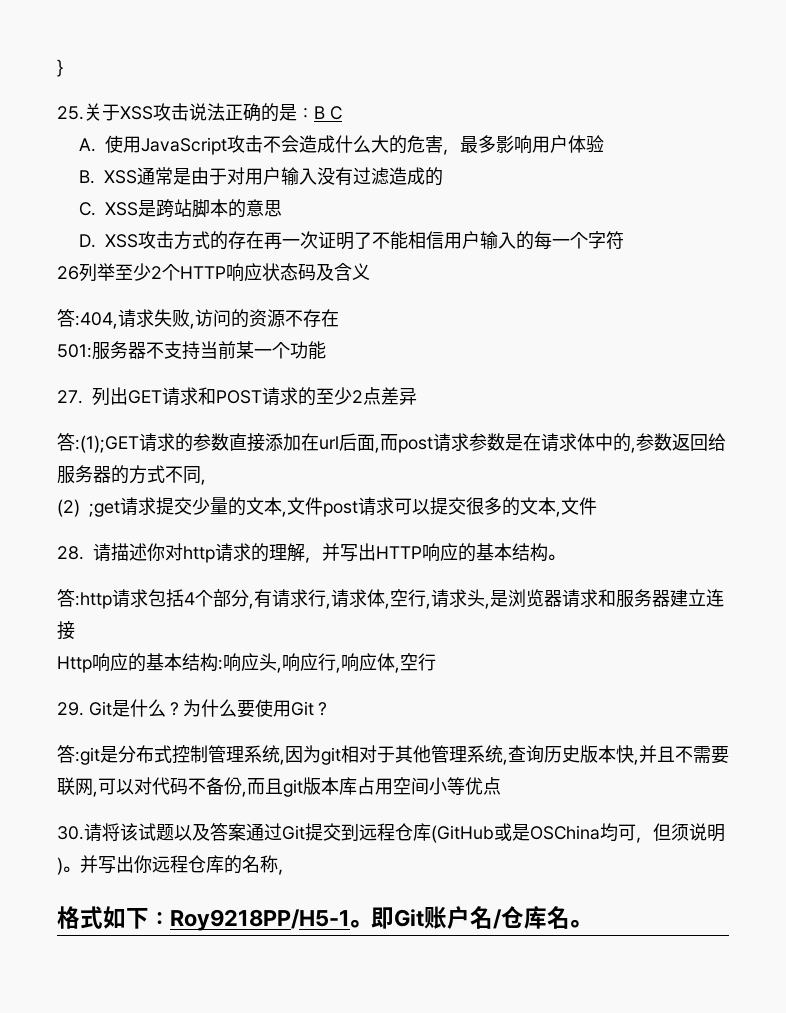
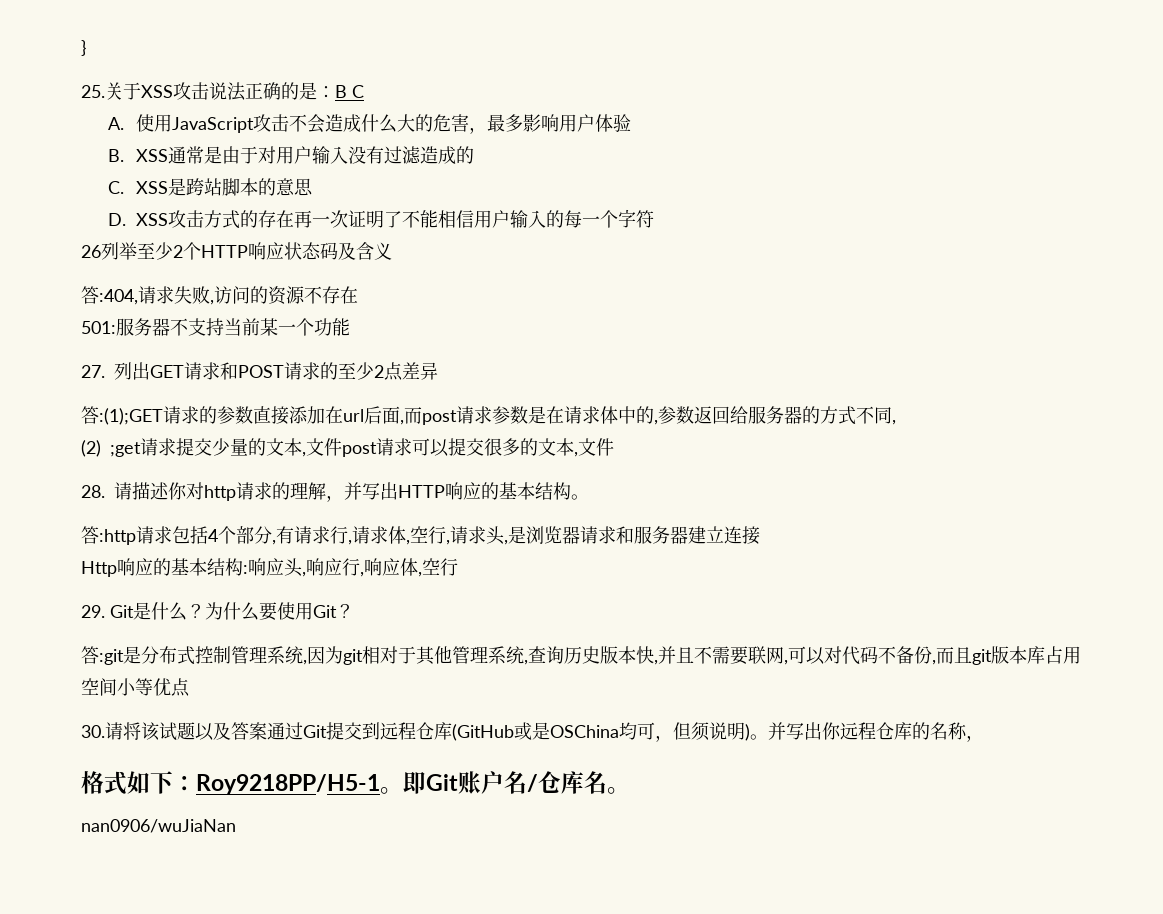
+ nan0906/wuJiaNan

